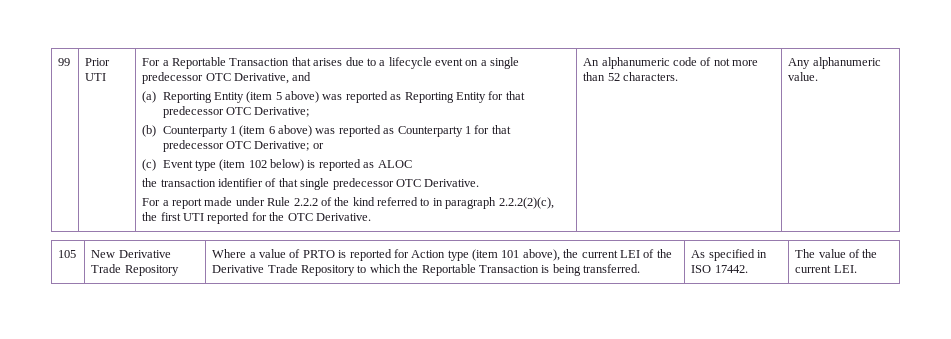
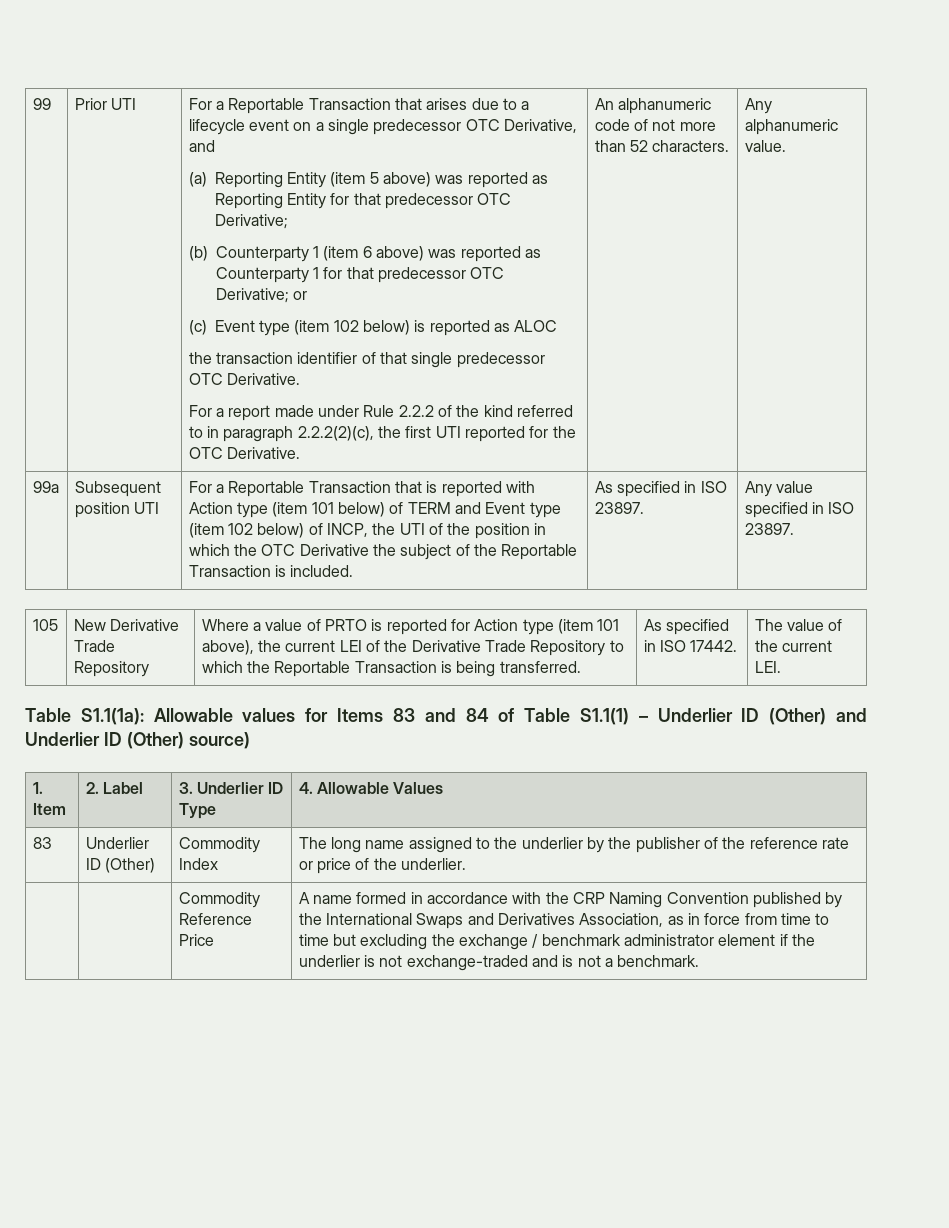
+ 99a | Subsequent position UTI | For a Reportable Transaction that is reported with Action type (item 101 below) of TERM and Event type (item 102 below) of INCP, the UTI of the position in which the OTC Derivative the subject of the Reportable Transaction is included. | As specified in ISO 23897. | Any value specified in ISO 23897.
+ Table S1.1(1a): Allowable values for Items 83 and 84 of Table S1.1(1) – Underlier ID (Other) and Underlier ID (Other) source)
+ 1. Item | 2. Label | 3. Underlier ID Type | 4. Allowable Values
+ 83 | Underlier ID (Other) | Commodity Index | The long name assigned to the underlier by the publisher of the reference rate or price of the underlier.
+ | | Commodity Reference Price | A name formed in accordance with the CRP Naming Convention published by the International Swaps and Derivatives Association, as in force from time to time but excluding the exchange / benchmark administrator element if the underlier is not exchange-traded and is not a benchmark.

